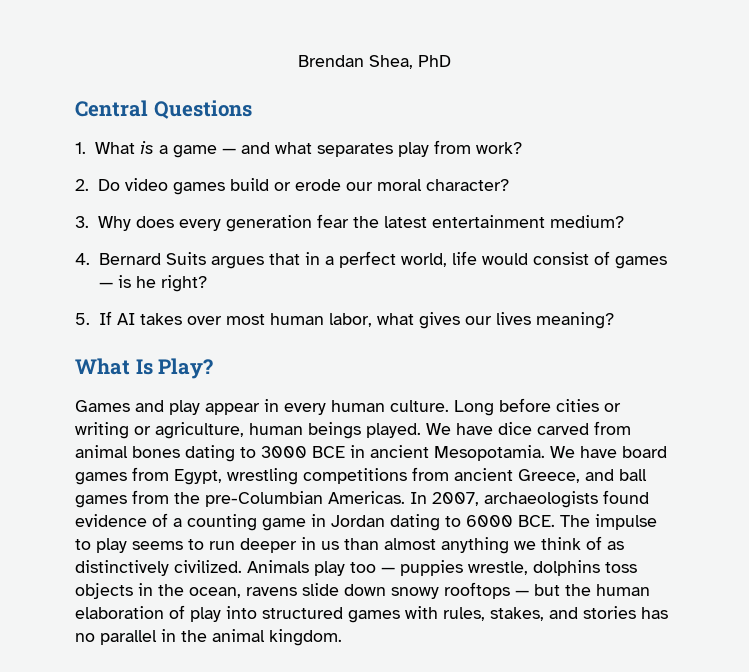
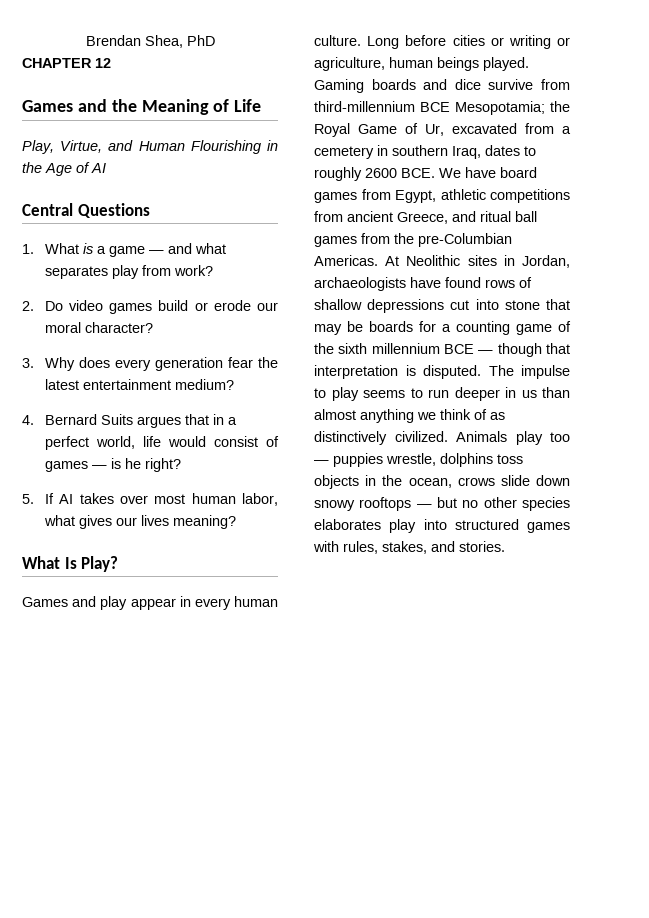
+ CHAPTER 12
+ Games and the Meaning of Life
+ Play, Virtue, and Human Flourishing in the Age of AI
- We have dice carved from animal bones dating to 3000 BCE in ancient Mesopotamia. We have board games from Egypt, wrestling competitions from ancient Greece, and ball games from the pre-Columbian Americas.
+ Gaming boards and dice survive from third-millennium BCE Mesopotamia; the Royal Game of Ur, excavated from a cemetery in southern Iraq, dates to roughly 2600 BCE. We have board games from Egypt, athletic competitions from ancient Greece, and ritual ball games from the pre-Columbian Americas.
- In 2007, archaeologists found evidence of a counting game in Jordan dating to 6000 BCE. The impulse to play seems to run deeper in us than almost anything we think of as distinctively civilized.
+ At Neolithic sites in Jordan, archaeologists have found rows of shallow depressions cut into stone that may be boards for a counting game of the sixth millennium BCE — though that interpretation is disputed. The impulse to play seems to run deeper in us than almost anything we think of as distinctively civilized.
- Animals play too — puppies wrestle, dolphins toss objects in the ocean, ravens slide down snowy rooftops — but the human elaboration of play into structured games with rules, stakes, and stories has no parallel in the animal kingdom.
+ Animals play too — puppies wrestle, dolphins toss objects in the ocean, crows slide down snowy rooftops — but no other species elaborates play into structured games with rules, stakes, and stories.

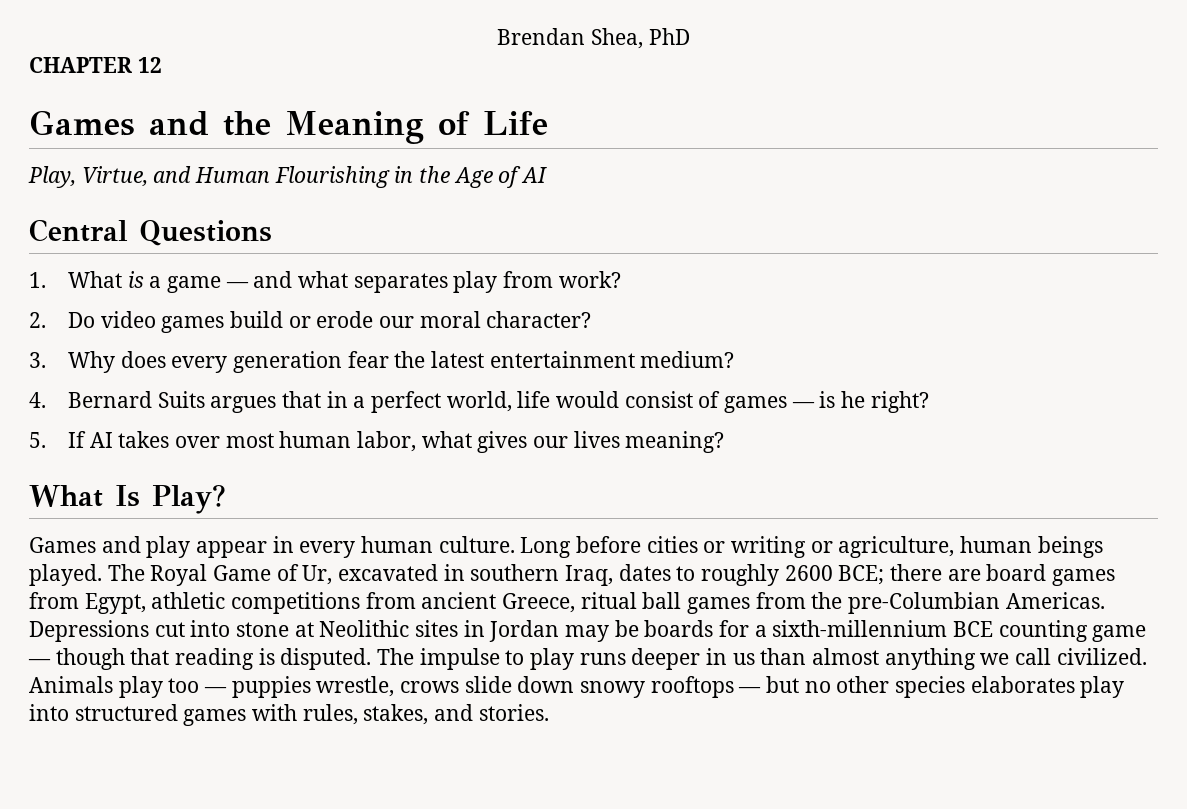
- Gaming boards and dice survive from third-millennium BCE Mesopotamia; the Royal Game of Ur, excavated from a cemetery in southern Iraq, dates to roughly 2600 BCE. We have board games from Egypt, athletic competitions from ancient Greece, and ritual ball games from the pre-Columbian Americas.
+ The Royal Game of Ur, excavated in southern Iraq, dates to roughly 2600 BCE; there are board games from Egypt, athletic competitions from ancient Greece, ritual ball games from the pre-Columbian Americas.
- At Neolithic sites in Jordan, archaeologists have found rows of shallow depressions cut into stone that may be boards for a counting game of the sixth millennium BCE — though that interpretation is disputed.
+ Depressions cut into stone at Neolithic sites in Jordan may be boards for a sixth-millennium BCE counting game — though that reading is disputed.
- The impulse to play seems to run deeper in us than almost anything we think of as distinctively civilized.
+ The impulse to play runs deeper in us than almost anything we call civilized.
- Animals play too — puppies wrestle, dolphins toss objects in the ocean, crows slide down snowy rooftops — but no other species elaborates play into structured games with rules, stakes, and stories.
+ Animals play too — puppies wrestle, crows slide down snowy rooftops — but no other species elaborates play into structured games with rules, stakes, and stories.

